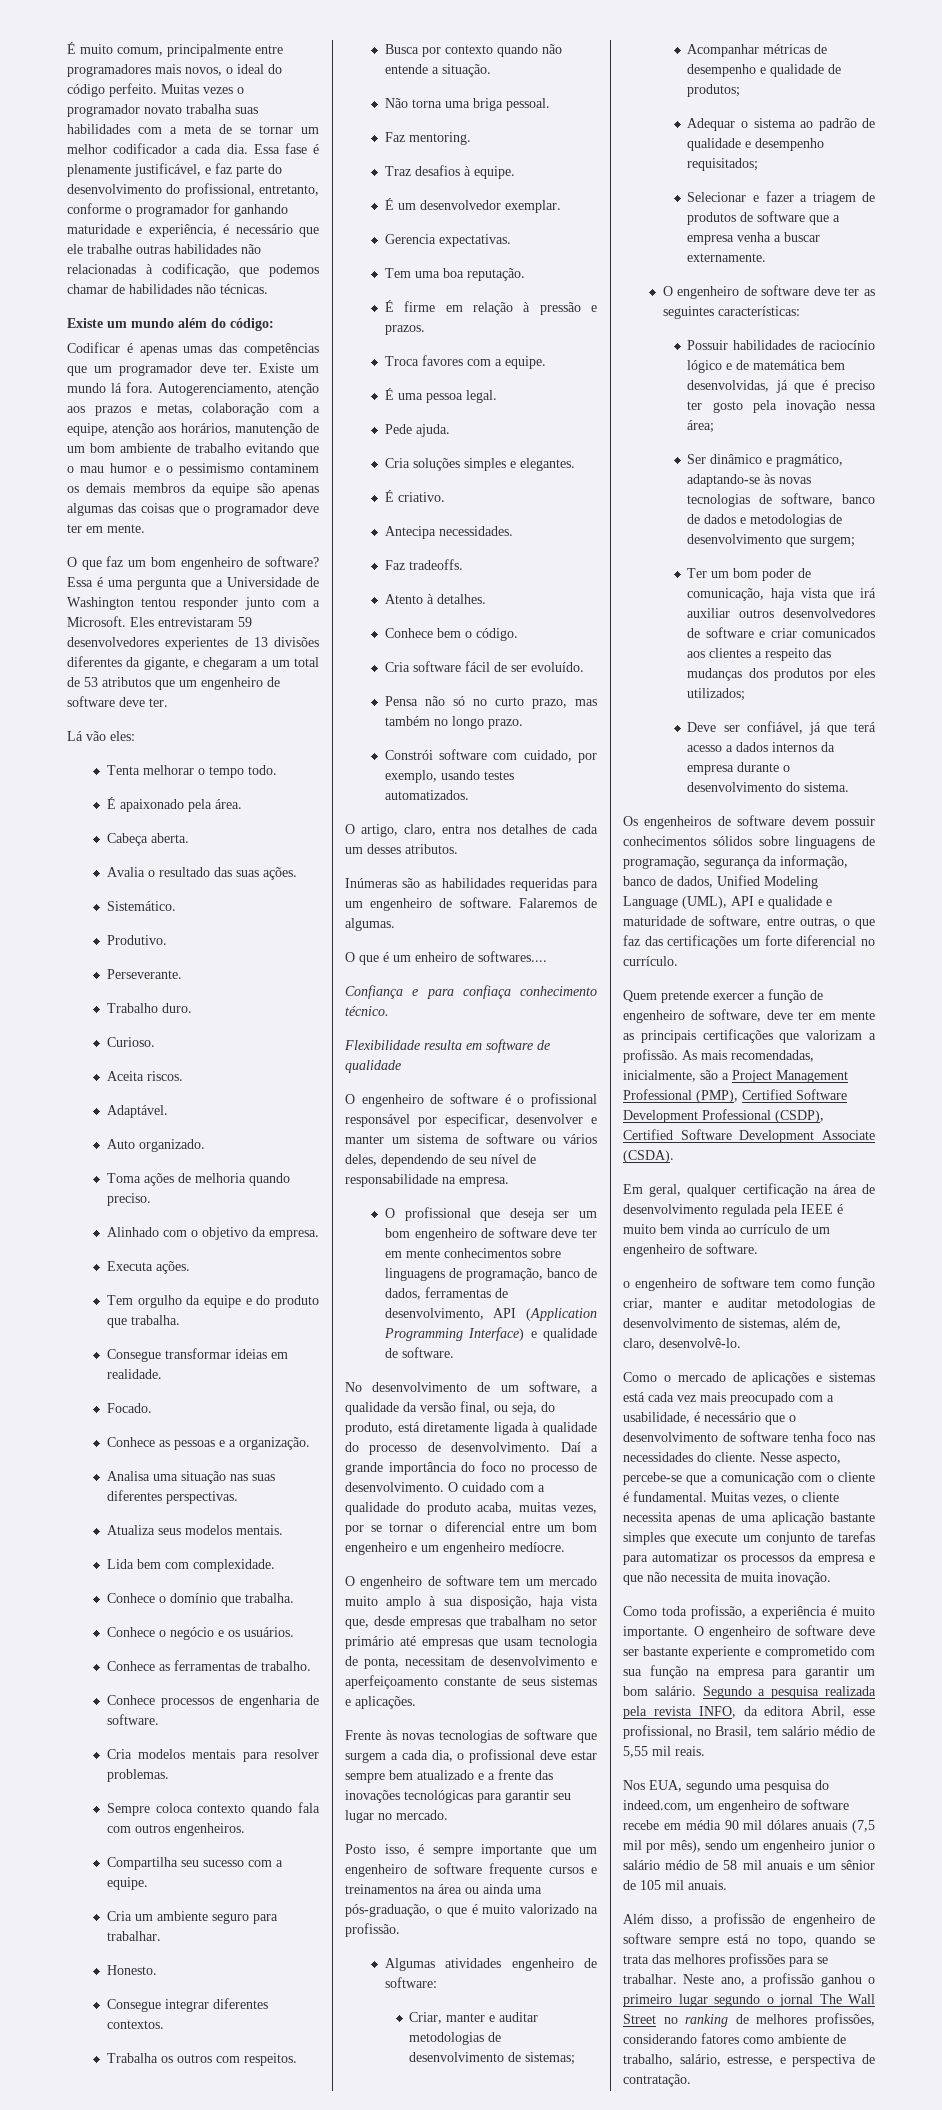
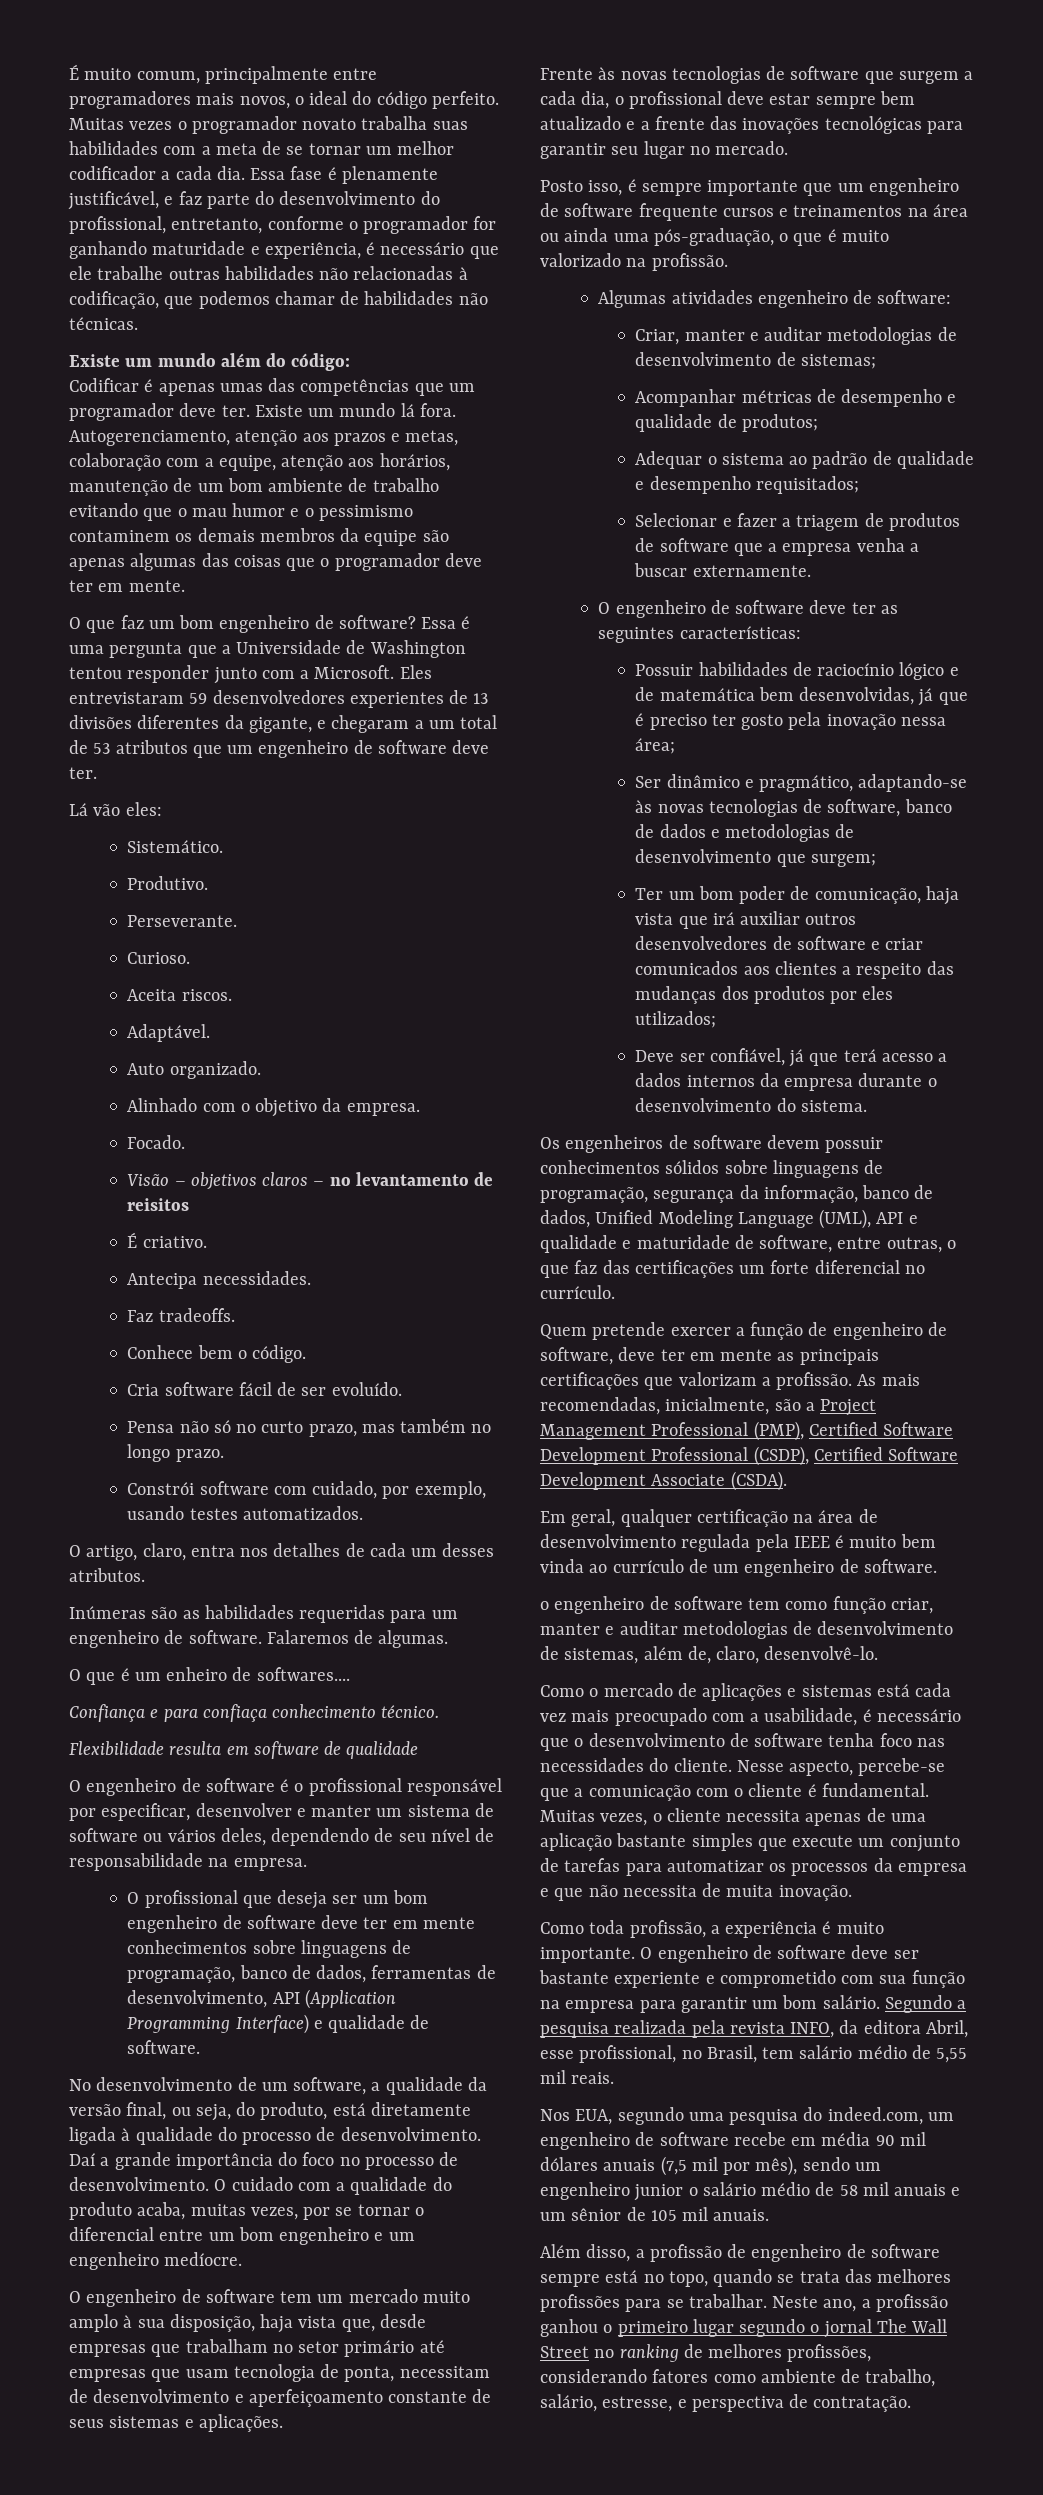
- Tenta melhorar o tempo todo.
- É apaixonado pela área.
- Cabeça aberta.
- Avalia o resultado das suas ações.
- Trabalho duro.
- Toma ações de melhoria quando preciso.
- Executa ações.
- Tem orgulho da equipe e do produto que trabalha.
- Consegue transformar ideias em realidade.
  Focado.
- Conhece as pessoas e a organização.
- Analisa uma situação nas suas diferentes perspectivas.
- Atualiza seus modelos mentais.
- Lida bem com complexidade.
- Conhece o domínio que trabalha.
- Conhece o negócio e os usuários.
- Conhece as ferramentas de trabalho.
- Conhece processos de engenharia de software.
- Cria modelos mentais para resolver problemas.
- Sempre coloca contexto quando fala com outros engenheiros.
- Compartilha seu sucesso com a equipe.
- Cria um ambiente seguro para trabalhar.
- Honesto.
- Consegue integrar diferentes contextos.
- Trabalha os outros com respeitos.
- Busca por contexto quando não entende a situação.
- Não torna uma briga pessoal.
- Faz mentoring.
- Traz desafios à equipe.
- É um desenvolvedor exemplar.
- Gerencia expectativas.
- Tem uma boa reputação.
- É firme em relação à pressão e prazos.
- Troca favores com a equipe.
- É uma pessoa legal.
- Pede ajuda.
- Cria soluções simples e elegantes.
+ Visão – objetivos claros – no levantamento de reisitos
- Atento à detalhes.

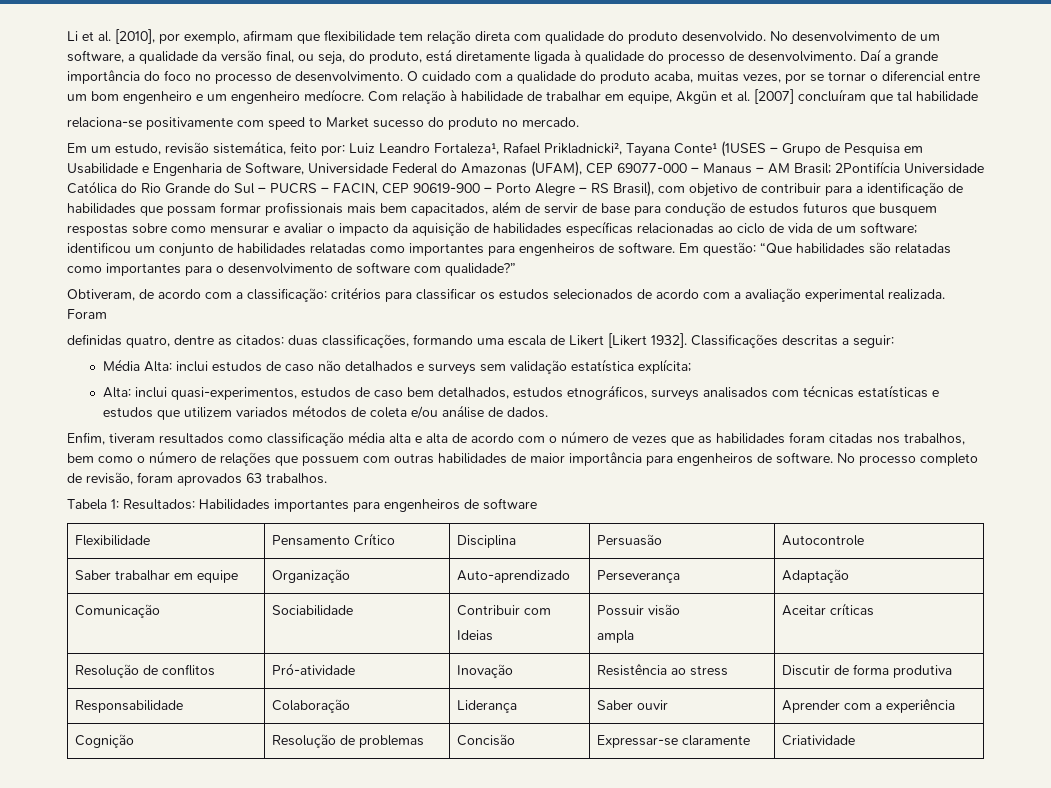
- É muito comum, principalmente entre programadores mais novos, o ideal do código perfeito. Muitas vezes o programador novato trabalha suas habilidades com a meta de se tornar um melhor codificador a cada dia. Essa fase é plenamente justificável, e faz parte do desenvolvimento do profissional, entretanto, conforme o programador for ganhando maturidade e experiência, é necessário que ele trabalhe outras habilidades não relacionadas à codificação, que podemos chamar de habilidades não técnicas.
- Existe um mundo além do código:
- Codificar é apenas umas das competências que um programador deve ter. Existe um mundo lá fora. Autogerenciamento, atenção aos prazos e metas, colaboração com a equipe, atenção aos horários, manutenção de um bom ambiente de trabalho evitando que o mau humor e o pessimismo contaminem os demais membros da equipe são apenas algumas das coisas que o programador deve ter em mente.
- O que faz um bom engenheiro de software? Essa é uma pergunta que a Universidade de Washington tentou responder junto com a Microsoft. Eles entrevistaram 59 desenvolvedores experientes de 13 divisões diferentes da gigante, e chegaram a um total de 53 atributos que um engenheiro de software deve ter.
- Lá vão eles:
- Sistemático.
- Produtivo.
- Perseverante.
- Curioso.
- Aceita riscos.
- Adaptável.
- Auto organizado.
- Alinhado com o objetivo da empresa.
- Focado.
- Visão – objetivos claros – no levantamento de reisitos
- É criativo.
- Antecipa necessidades.
- Faz tradeoffs.
- Conhece bem o código.
- Cria software fácil de ser evoluído.
- Pensa não só no curto prazo, mas também no longo prazo.
- Constrói software com cuidado, por exemplo, usando testes automatizados.
- O artigo, claro, entra nos detalhes de cada um desses atributos.
- Inúmeras são as habilidades requeridas para um engenheiro de software. Falaremos de algumas.
- O que é um enheiro de softwares....
- Confiança e para confiaça conhecimento técnico.
- Flexibilidade resulta em software de qualidade
- O engenheiro de software é o profissional responsável por especificar, desenvolver e manter um sistema de software ou vários deles, dependendo de seu nível de responsabilidade na empresa.
- O profissional que deseja ser um bom engenheiro de software deve ter em mente conhecimentos sobre linguagens de programação, banco de dados, ferramentas de desenvolvimento, API (Application Programming Interface) e qualidade de software.
- No desenvolvimento de um software, a qualidade da versão final, ou seja, do produto, está diretamente ligada à qualidade do processo de desenvolvimento.
+ Li et al. [2010], por exemplo, afirmam que flexibilidade tem relação direta com qualidade do produto desenvolvido. No desenvolvimento de um software, a qualidade da versão final, ou seja, do produto, está diretamente ligada à qualidade do processo de desenvolvimento.
- O cuidado com a qualidade do produto acaba, muitas vezes, por se tornar o diferencial entre um bom engenheiro e um engenheiro medíocre.
- O engenheiro de software tem um mercado muito amplo à sua disposição, haja vista que, desde empresas que trabalham no setor primário até empresas que usam tecnologia de ponta, necessitam de desenvolvimento e aperfeiçoamento constante de seus sistemas e aplicações.
- Frente às novas tecnologias de software que surgem a cada dia, o profissional deve estar sempre bem atualizado e a frente das inovações tecnológicas para garantir seu lugar no mercado.
- Posto isso, é sempre importante que um engenheiro de software frequente cursos e treinamentos na área ou ainda uma pós-graduação, o que é muito valorizado na profissão.
- Algumas atividades engenheiro de software:
- Criar, manter e auditar metodologias de desenvolvimento de sistemas;
- Acompanhar métricas de desempenho e qualidade de produtos;
- Adequar o sistema ao padrão de qualidade e desempenho requisitados;
- Selecionar e fazer a triagem de produtos de software que a empresa venha a buscar externamente.
- O engenheiro de software deve ter as seguintes características:
- Possuir habilidades de raciocínio lógico e de matemática bem desenvolvidas, já que é preciso ter gosto pela inovação nessa área;
- Ser dinâmico e pragmático, adaptando-se às novas tecnologias de software, banco de dados e metodologias de desenvolvimento que surgem;
- Ter um bom poder de comunicação, haja vista que irá auxiliar outros desenvolvedores de software e criar comunicados aos clientes a respeito das mudanças dos produtos por eles utilizados;
- Deve ser confiável, já que terá acesso a dados internos da empresa durante o desenvolvimento do sistema.
- Os engenheiros de software devem possuir conhecimentos sólidos sobre linguagens de programação, segurança da informação, banco de dados, Unified Modeling Language (UML), API e qualidade e maturidade de software, entre outras, o que faz das certificações um forte diferencial no currículo.
- Quem pretende exercer a função de engenheiro de software, deve ter em mente as principais certificações que valorizam a profissão. As mais recomendadas, inicialmente, são a Project Management Professional (PMP), Certified Software Development Professional (CSDP), Certified Software Development Associate (CSDA).
- Em geral, qualquer certificação na área de desenvolvimento regulada pela IEEE é muito bem vinda ao currículo de um engenheiro de software.
- o engenheiro de software tem como função criar, manter e auditar metodologias de desenvolvimento de sistemas, além de, claro, desenvolvê-lo.
- Como o mercado de aplicações e sistemas está cada vez mais preocupado com a usabilidade, é necessário que o desenvolvimento de software tenha foco nas necessidades do cliente. Nesse aspecto, percebe-se que a comunicação com o cliente é fundamental. Muitas vezes, o cliente necessita apenas de uma aplicação bastante simples que execute um conjunto de tarefas para automatizar os processos da empresa e que não necessita de muita inovação.
- Como toda profissão, a experiência é muito importante. O engenheiro de software deve ser bastante experiente e comprometido com sua função na empresa para garantir um bom salário. Segundo a pesquisa realizada pela revista INFO, da editora Abril, esse profissional, no Brasil, tem salário médio de 5,55 mil reais.
- Nos EUA, segundo uma pesquisa do indeed.com, um engenheiro de software recebe em média 90 mil dólares anuais (7,5 mil por mês), sendo um engenheiro junior o salário médio de 58 mil anuais e um sênior de 105 mil anuais.
- Além disso, a profissão de engenheiro de software sempre está no topo, quando se trata das melhores profissões para se trabalhar. Neste ano, a profissão ganhou o primeiro lugar segundo o jornal The Wall Street no ranking de melhores profissões, considerando fatores como ambiente de trabalho, salário, estresse, e perspectiva de contratação.
+ O cuidado com a qualidade do produto acaba, muitas vezes, por se tornar o diferencial entre um bom engenheiro e um engenheiro medíocre. Com relação à habilidade de trabalhar em equipe, Akgün et al. [2007] concluíram que tal habilidade
+ relaciona-se positivamente com speed to Market sucesso do produto no mercado.
+ Em um estudo, revisão sistemática, feito por: Luiz Leandro Fortaleza¹, Rafael Prikladnicki², Tayana Conte¹ (1USES – Grupo de Pesquisa em Usabilidade e Engenharia de Software, Universidade Federal do Amazonas (UFAM), CEP 69077-000 – Manaus – AM Brasil; 2Pontifícia Universidade Católica do Rio Grande do Sul – PUCRS – FACIN, CEP 90619-900 – Porto Alegre – RS Brasil), com objetivo de contribuir para a identificação de habilidades que possam formar profissionais mais bem capacitados, além de servir de base para condução de estudos futuros que busquem respostas sobre como mensurar e avaliar o impacto da aquisição de habilidades específicas relacionadas ao ciclo de vida de um software; identificou um conjunto de habilidades relatadas como importantes para engenheiros de software. Em questão: “Que habilidades são relatadas como importantes para o desenvolvimento de software com qualidade?”
+ Obtiveram, de acordo com a classificação: critérios para classificar os estudos selecionados de acordo com a avaliação experimental realizada. Foram
+ definidas quatro, dentre as citados: duas classificações, formando uma escala de Likert [Likert 1932]. Classificações descritas a seguir:
+ Média Alta: inclui estudos de caso não detalhados e surveys sem validação estatística explícita;
+ Alta: inclui quasi-experimentos, estudos de caso bem detalhados, estudos etnográficos, surveys analisados com técnicas estatísticas e estudos que utilizem variados métodos de coleta e/ou análise de dados.
+ Enfim, tiveram resultados como classificação média alta e alta de acordo com o número de vezes que as habilidades foram citadas nos trabalhos, bem como o número de relações que possuem com outras habilidades de maior importância para engenheiros de software. No processo completo de revisão, foram aprovados 63 trabalhos.
+ Tabela 1: Resultados: Habilidades importantes para engenheiros de software
+ Flexibilidade | Pensamento Crítico | Disciplina | Persuasão | Autocontrole
+ Saber trabalhar em equipe | Organização | Auto-aprendizado | Perseverança | Adaptação
+ Comunicação | Sociabilidade | Contribuir com
+ Ideias | Possuir visão
+ ampla | Aceitar críticas
+ Resolução de conflitos | Pró-atividade | Inovação | Resistência ao stress | Discutir de forma produtiva
+ Responsabilidade | Colaboração | Liderança | Saber ouvir | Aprender com a experiência
+ Cognição | Resolução de problemas | Concisão | Expressar-se claramente | Criatividade

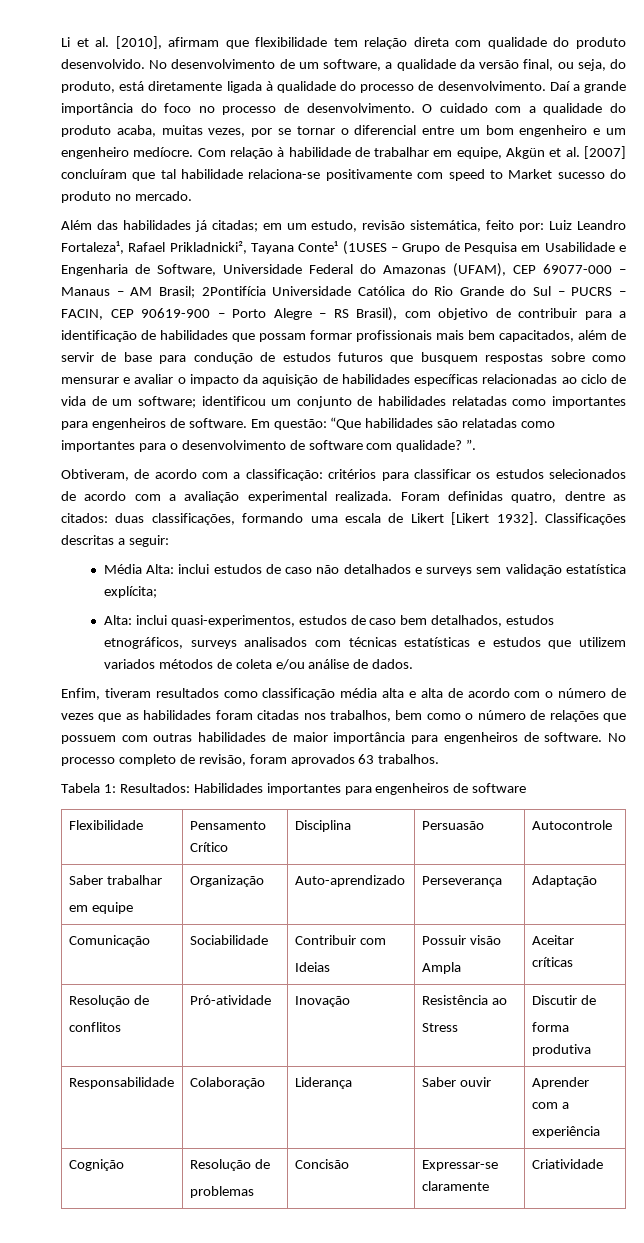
- Li et al. [2010], por exemplo, afirmam que flexibilidade tem relação direta com qualidade do produto desenvolvido.
+ Li et al. [2010], afirmam que flexibilidade tem relação direta com qualidade do produto desenvolvido.
- Com relação à habilidade de trabalhar em equipe, Akgün et al. [2007] concluíram que tal habilidade
- relaciona-se positivamente com speed to Market sucesso do produto no mercado.
+ Com relação à habilidade de trabalhar em equipe, Akgün et al. [2007] concluíram que tal habilidade relaciona-se positivamente com speed to Market sucesso do produto no mercado.
- Em um estudo, revisão sistemática, feito por:
+ Além das habilidades já citadas; em um estudo, revisão sistemática, feito por:
- Em questão: “Que habilidades são relatadas como importantes para o desenvolvimento de software com qualidade?”
+ Em questão: “Que habilidades são relatadas como importantes para o desenvolvimento de software com qualidade? ”.
- Foram
- definidas quatro, dentre as citados: duas classificações, formando uma escala de Likert [Likert 1932].
+ Foram definidas quatro, dentre as citados: duas classificações, formando uma escala de Likert [Likert 1932].
- Saber trabalhar em equipe | Organização | Auto-aprendizado | Perseverança | Adaptação
+ Saber trabalhar
+ em equipe | Organização | Auto-aprendizado | Perseverança | Adaptação
  Comunicação | Sociabilidade | Contribuir com
  Ideias | Possuir visão
- ampla | Aceitar críticas
- Resolução de conflitos | Pró-atividade | Inovação | Resistência ao stress | Discutir de forma produtiva
+ Ampla | Aceitar críticas
+ Resolução de
+ conflitos | Pró-atividade | Inovação | Resistência ao
+ Stress | Discutir de
+ forma produtiva
- Responsabilidade | Colaboração | Liderança | Saber ouvir | Aprender com a experiência
+ Responsabilidade | Colaboração | Liderança | Saber ouvir | Aprender com a
+ experiência
- Cognição | Resolução de problemas | Concisão | Expressar-se claramente | Criatividade
+ Cognição | Resolução de
+ problemas | Concisão | Expressar-se claramente | Criatividade

